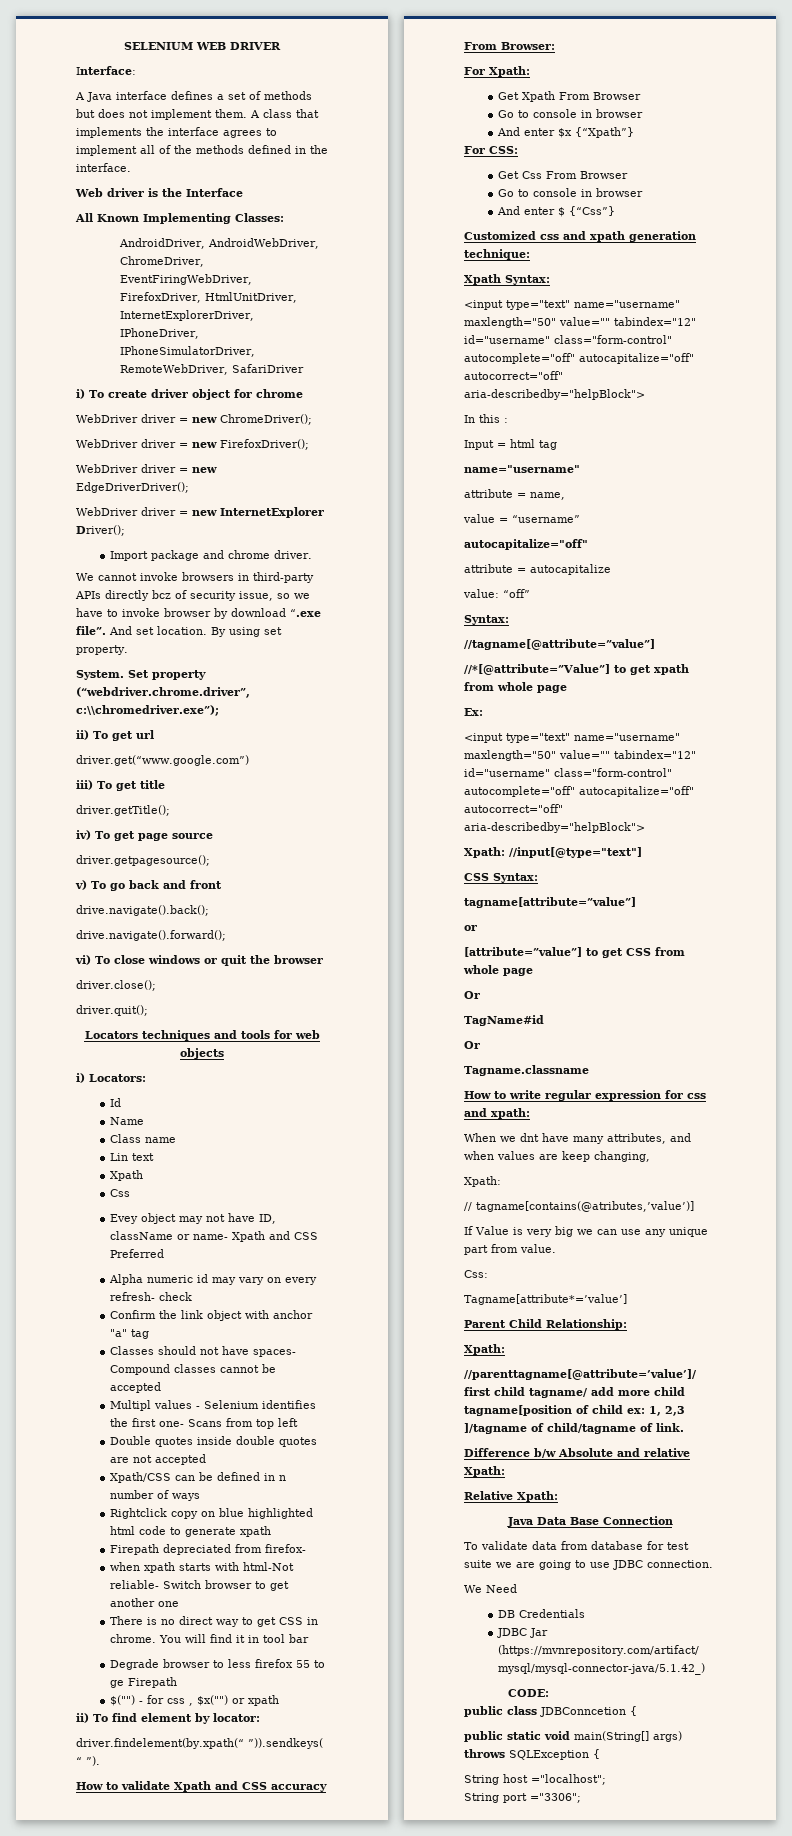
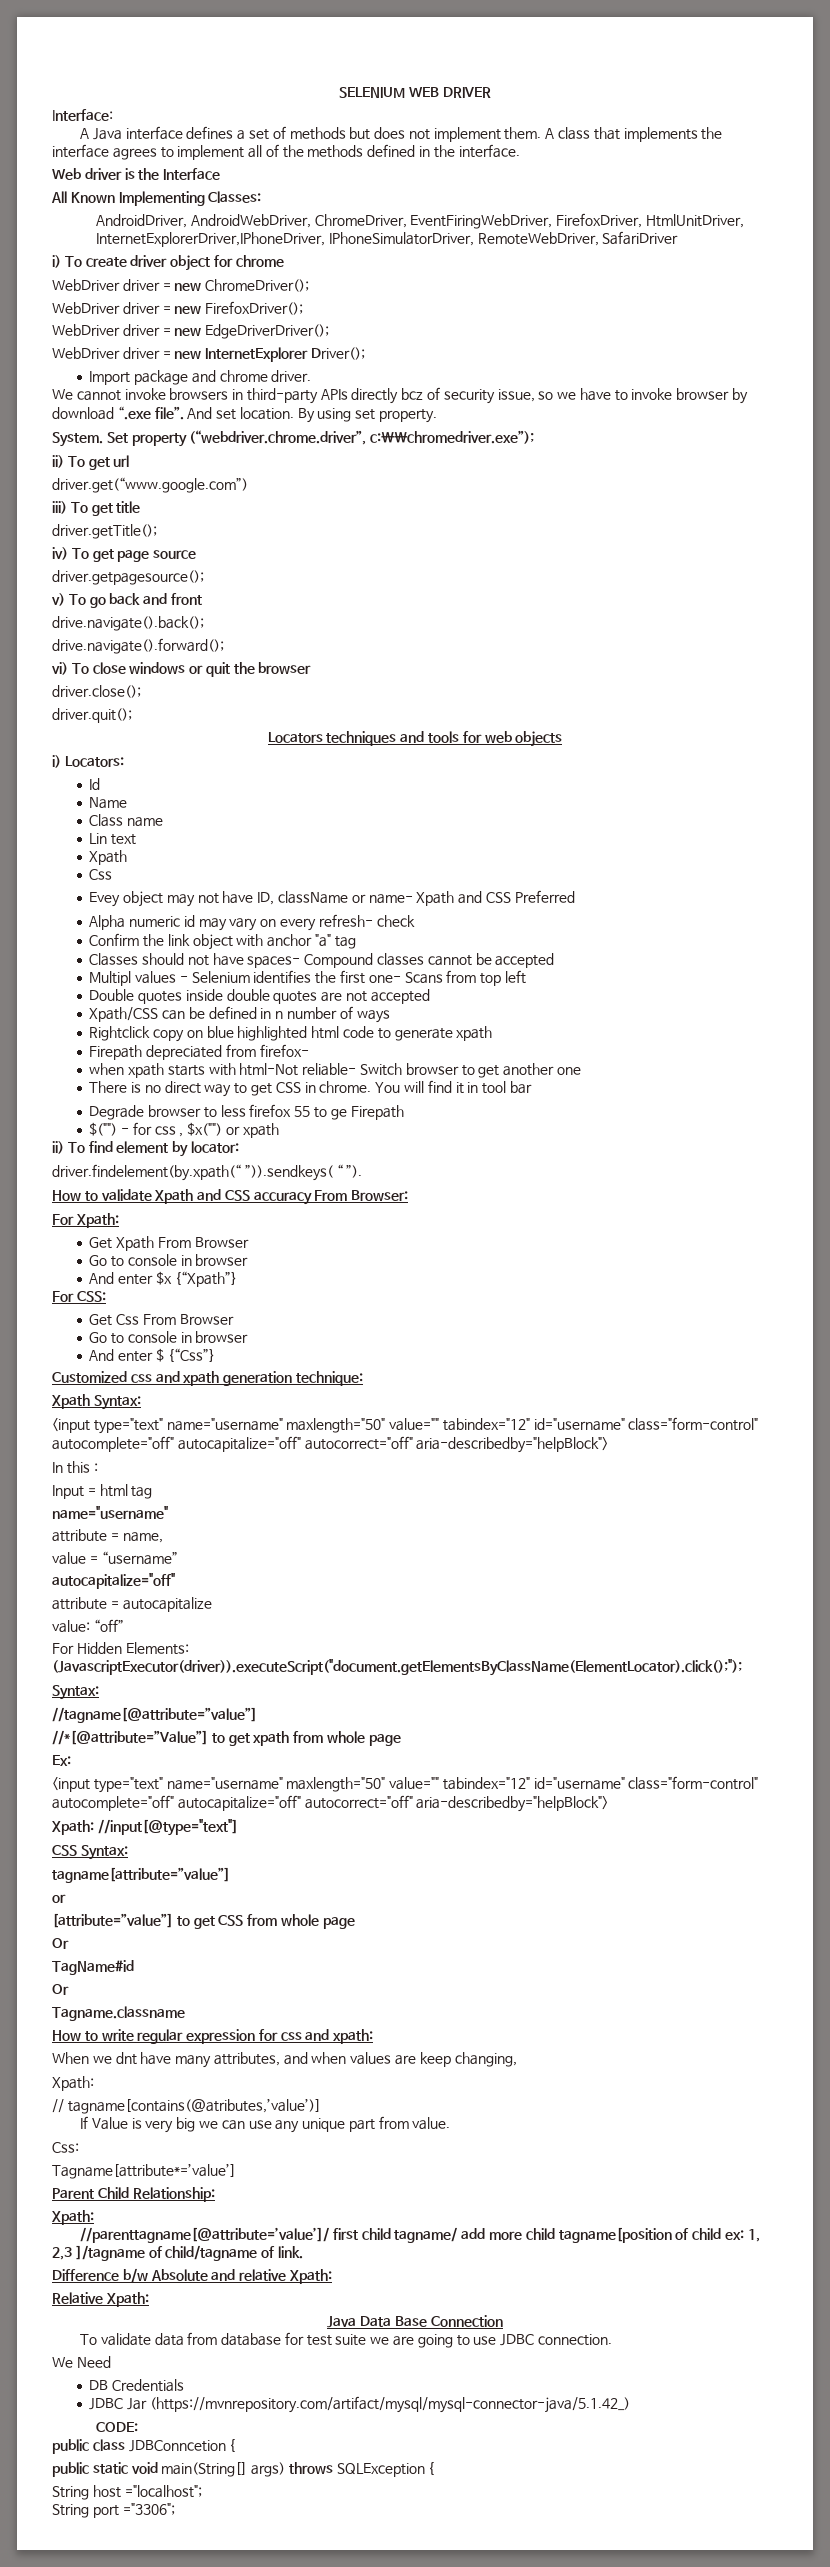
+ For Hidden Elements: (JavascriptExecutor(driver)).executeScript("document.getElementsByClassName(ElementLocator).click();");

